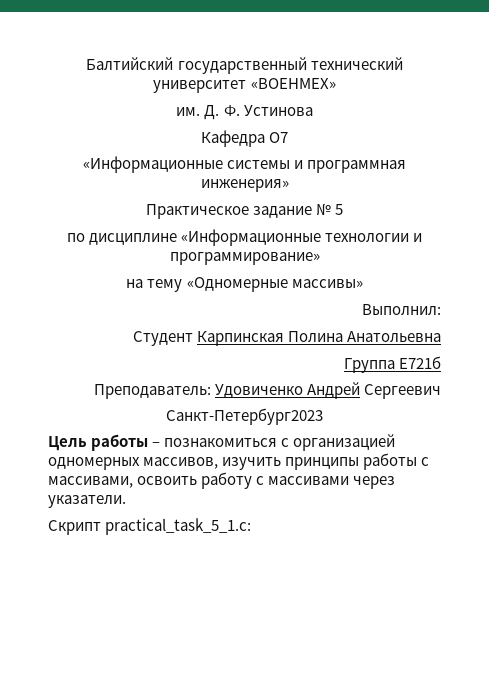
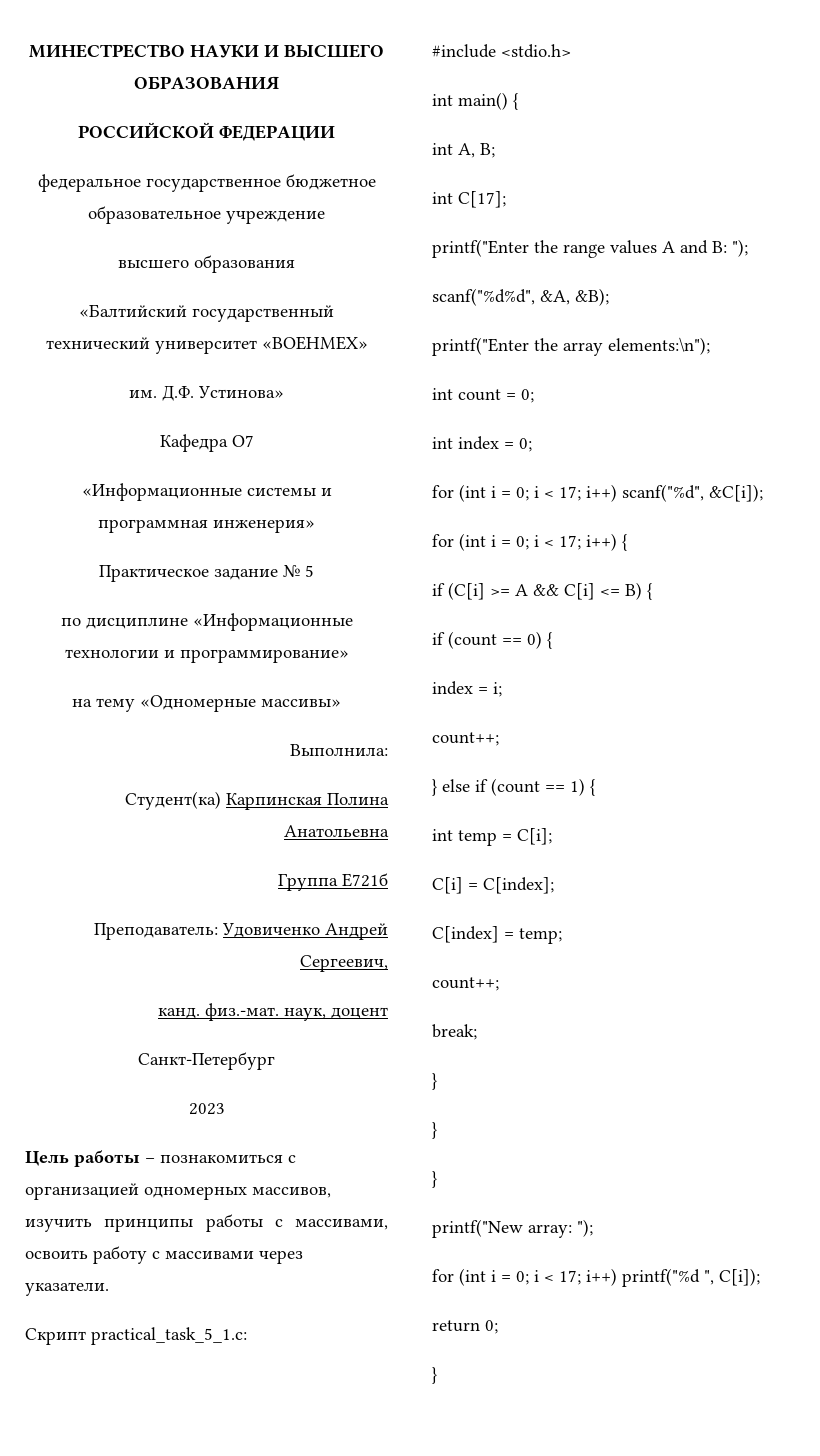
- Балтийский государственный технический университет «ВОЕНМЕХ»
+ МИНЕСТРЕСТВО НАУКИ И ВЫСШЕГО ОБРАЗОВАНИЯ
+ РОССИЙСКОЙ ФЕДЕРАЦИИ
+ федеральное государственное бюджетное образовательное учреждение
+ высшего образования
+ «Балтийский государственный технический университет «ВОЕНМЕХ»
- им. Д. Ф. Устинова
+ им. Д.Ф. Устинова»
- Выполнил:
- Студент Карпинская Полина Анатольевна
+ Выполнила:
+ Студент(ка) Карпинская Полина Анатольевна
- Преподаватель: Удовиченко Андрей Сергеевич
- Санкт-Петербург2023
+ Преподаватель: Удовиченко Андрей Сергеевич,
+ канд. физ.-мат. наук, доцент
+ Санкт-Петербург
+ 2023
+ #include <stdio.h>
+ int main() {
+ int A, B;
+ int C[17];
+ printf("Enter the range values A and B: ");
+ scanf("%d%d", &A, &B);
+ printf("Enter the array elements:\n");
+ int count = 0;
+ int index = 0;
+ for (int i = 0; i < 17; i++) scanf("%d", &C[i]);
+ for (int i = 0; i < 17; i++) {
+ if (C[i] >= A && C[i] <= B) {
+ if (count == 0) {
+ index = i;
+ count++;
+ } else if (count == 1) {
+ int temp = C[i];
+ C[i] = C[index];
+ C[index] = temp;
+ count++;
+ break;
+ }
+ }
+ }
+ printf("New array: ");
+ for (int i = 0; i < 17; i++) printf("%d ", C[i]);
+ return 0;
+ }

